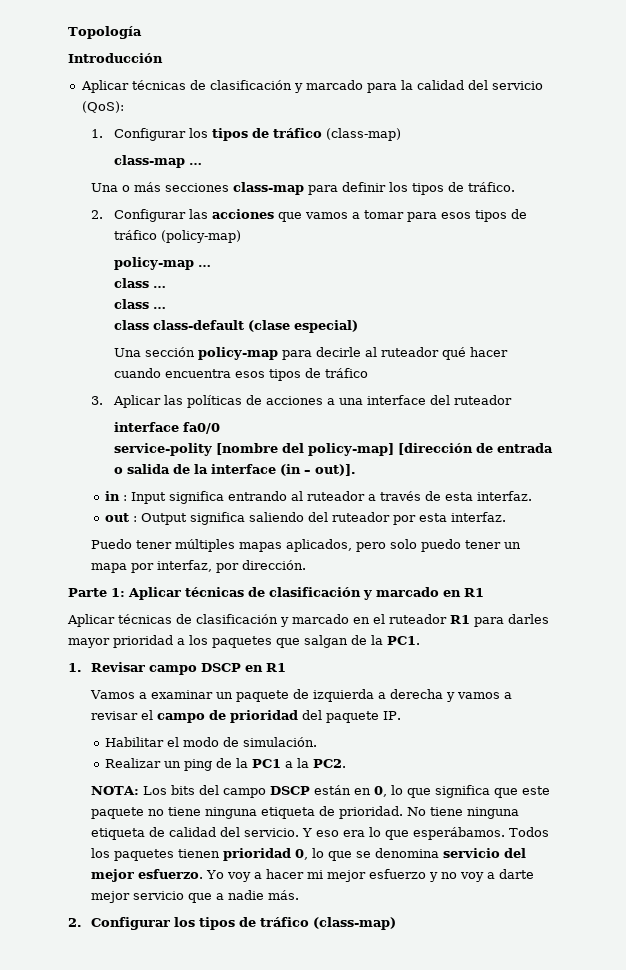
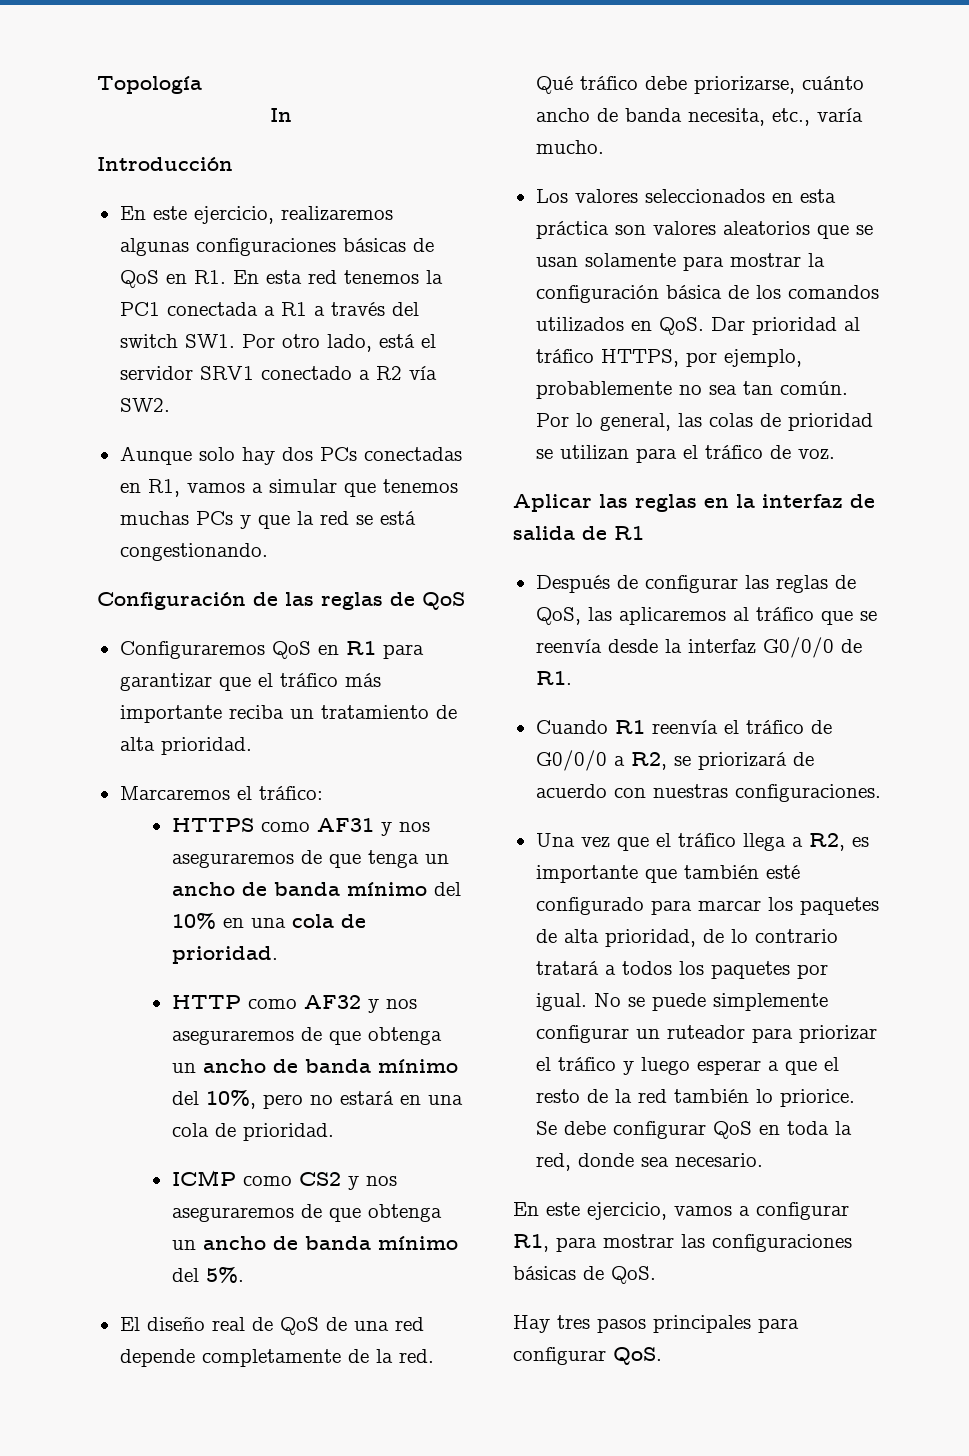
+ In
- Aplicar técnicas de clasificación y marcado para la calidad del servicio (QoS):
- 1. Configurar los tipos de tráfico (class-map)
- class-map …
- Una o más secciones class-map para definir los tipos de tráfico.
- 2. Configurar las acciones que vamos a tomar para esos tipos de tráfico (policy-map)
- policy-map …
- class …
- class …
- class class-default (clase especial)
- Una sección policy-map para decirle al ruteador qué hacer cuando encuentra esos tipos de tráfico
- 3. Aplicar las políticas de acciones a una interface del ruteador
- interface fa0/0
- service-polity [nombre del policy-map] [dirección de entrada o salida de la interface (in – out)].
- in : Input significa entrando al ruteador a través de esta interfaz.
- out : Output significa saliendo del ruteador por esta interfaz.
- Puedo tener múltiples mapas aplicados, pero solo puedo tener un mapa por interfaz, por dirección.
- Parte 1: Aplicar técnicas de clasificación y marcado en R1
- Aplicar técnicas de clasificación y marcado en el ruteador R1 para darles mayor prioridad a los paquetes que salgan de la PC1.
- 1. Revisar campo DSCP en R1
- Vamos a examinar un paquete de izquierda a derecha y vamos a revisar el campo de prioridad del paquete IP.
- Habilitar el modo de simulación.
- Realizar un ping de la PC1 a la PC2.
- NOTA: Los bits del campo DSCP están en 0, lo que significa que este paquete no tiene ninguna etiqueta de prioridad. No tiene ninguna etiqueta de calidad del servicio. Y eso era lo que esperábamos. Todos los paquetes tienen prioridad 0, lo que se denomina servicio del mejor esfuerzo. Yo voy a hacer mi mejor esfuerzo y no voy a darte mejor servicio que a nadie más.
- 2. Configurar los tipos de tráfico (class-map)
+ En este ejercicio, realizaremos algunas configuraciones básicas de QoS en R1. En esta red tenemos la PC1 conectada a R1 a través del switch SW1. Por otro lado, está el servidor SRV1 conectado a R2 vía SW2.
+ Aunque solo hay dos PCs conectadas en R1, vamos a simular que tenemos muchas PCs y que la red se está congestionando.
+ Configuración de las reglas de QoS
+ Configuraremos QoS en R1 para garantizar que el tráfico más importante reciba un tratamiento de alta prioridad.
+ Marcaremos el tráfico:
+ HTTPS como AF31 y nos aseguraremos de que tenga un ancho de banda mínimo del 10% en una cola de prioridad.
+ HTTP como AF32 y nos aseguraremos de que obtenga un ancho de banda mínimo del 10%, pero no estará en una cola de prioridad.
+ ICMP como CS2 y nos aseguraremos de que obtenga un ancho de banda mínimo del 5%.
+ El diseño real de QoS de una red depende completamente de la red. Qué tráfico debe priorizarse, cuánto ancho de banda necesita, etc., varía mucho.
+ Los valores seleccionados en esta práctica son valores aleatorios que se usan solamente para mostrar la configuración básica de los comandos utilizados en QoS. Dar prioridad al tráfico HTTPS, por ejemplo, probablemente no sea tan común. Por lo general, las colas de prioridad se utilizan para el tráfico de voz.
+ Aplicar las reglas en la interfaz de salida de R1
+ Después de configurar las reglas de QoS, las aplicaremos al tráfico que se reenvía desde la interfaz G0/0/0 de R1.
+ Cuando R1 reenvía el tráfico de G0/0/0 a R2, se priorizará de acuerdo con nuestras configuraciones.
+ Una vez que el tráfico llega a R2, es importante que también esté configurado para marcar los paquetes de alta prioridad, de lo contrario tratará a todos los paquetes por igual. No se puede simplemente configurar un ruteador para priorizar el tráfico y luego esperar a que el resto de la red también lo priorice. Se debe configurar QoS en toda la red, donde sea necesario.
+ En este ejercicio, vamos a configurar R1, para mostrar las configuraciones básicas de QoS.
+ Hay tres pasos principales para configurar QoS.

